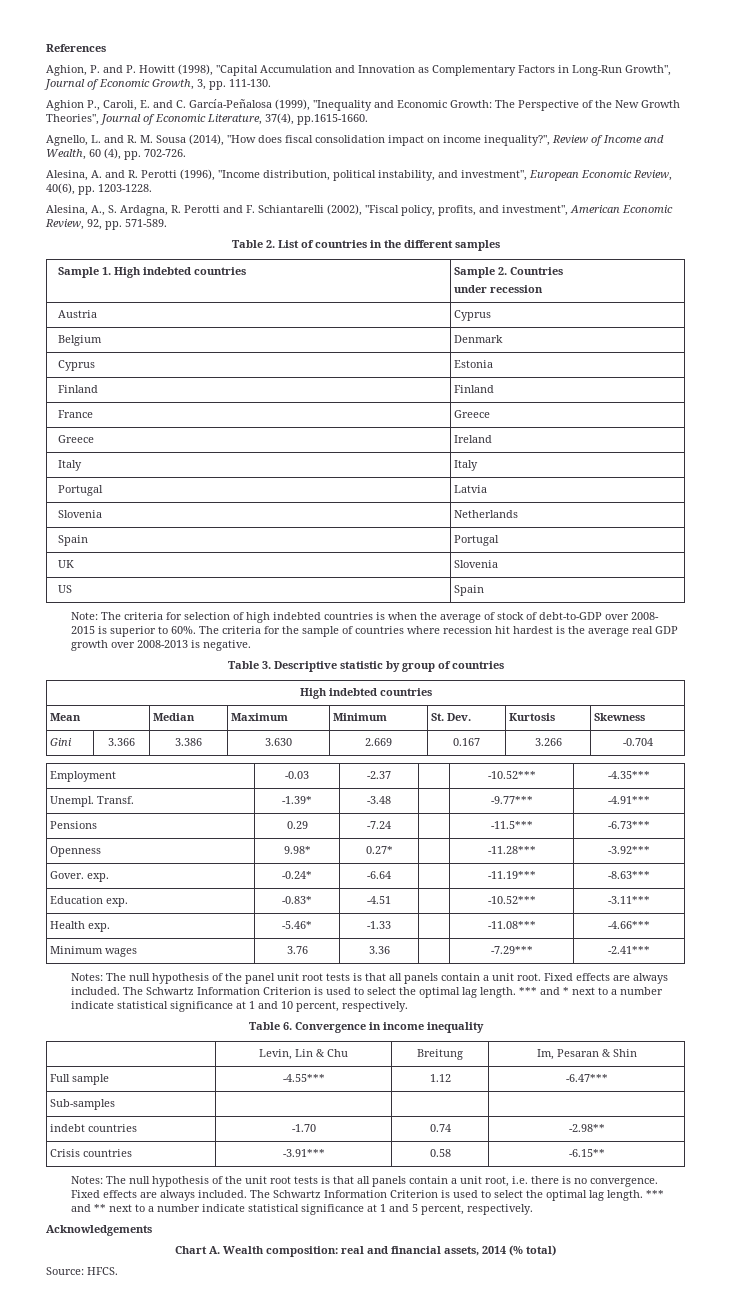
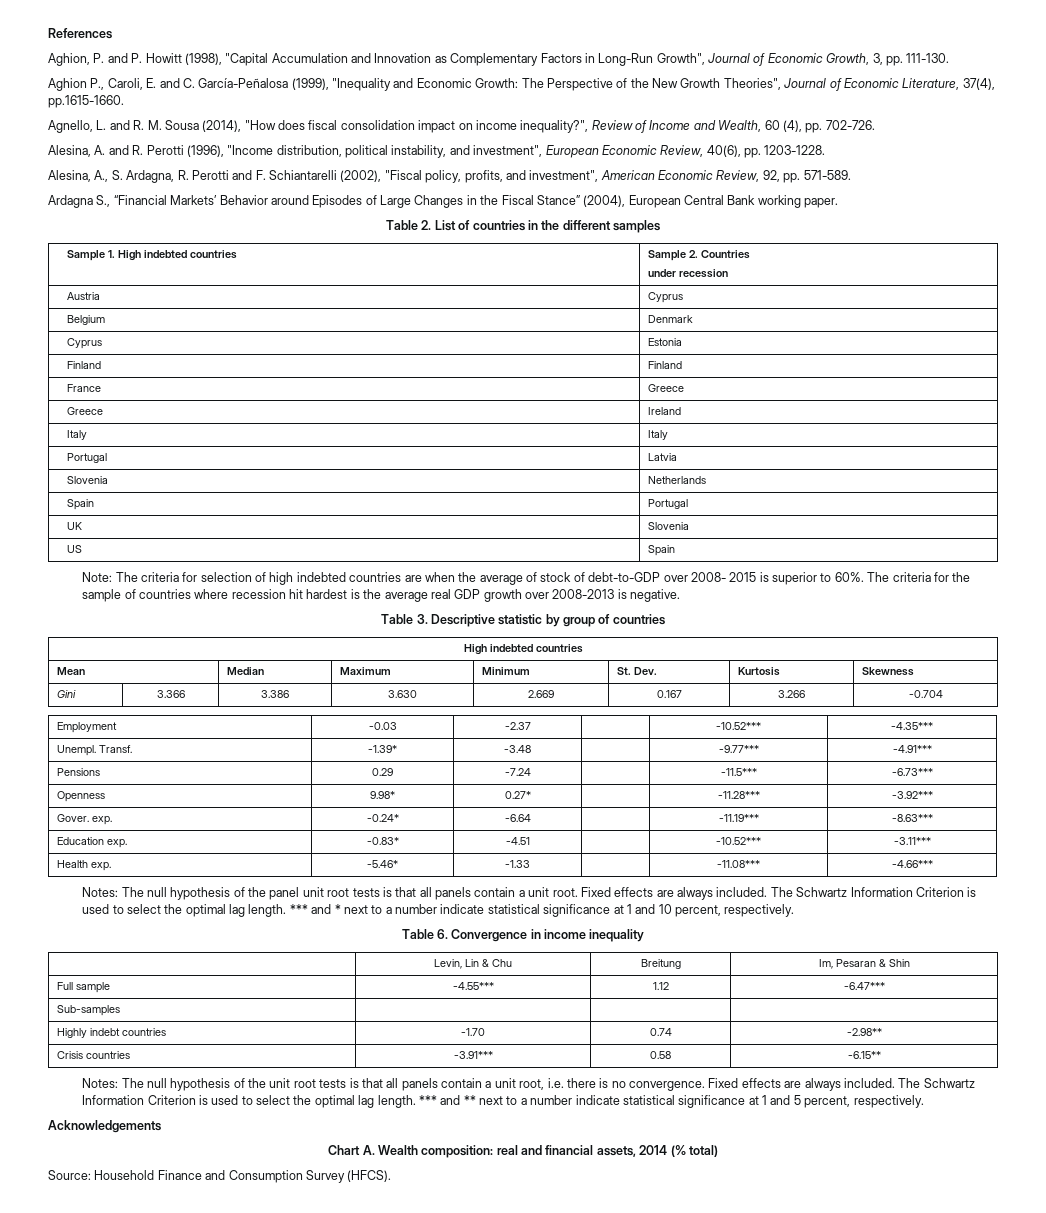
+ Ardagna S., “Financial Markets’ Behavior around Episodes of Large Changes in the Fiscal Stance” (2004), European Central Bank working paper.
- Note: The criteria for selection of high indebted countries is when the average of stock of debt-to-GDP over 2008- 2015 is superior to 60%.
+ Note: The criteria for selection of high indebted countries are when the average of stock of debt-to-GDP over 2008- 2015 is superior to 60%.
- Minimum wages | 3.76 | 3.36 | | -7.29*** | -2.41***
- indebt countries | -1.70 | 0.74 | -2.98**
+ Highly indebt countries | -1.70 | 0.74 | -2.98**
- Source: HFCS.
+ Source: Household Finance and Consumption Survey (HFCS).

